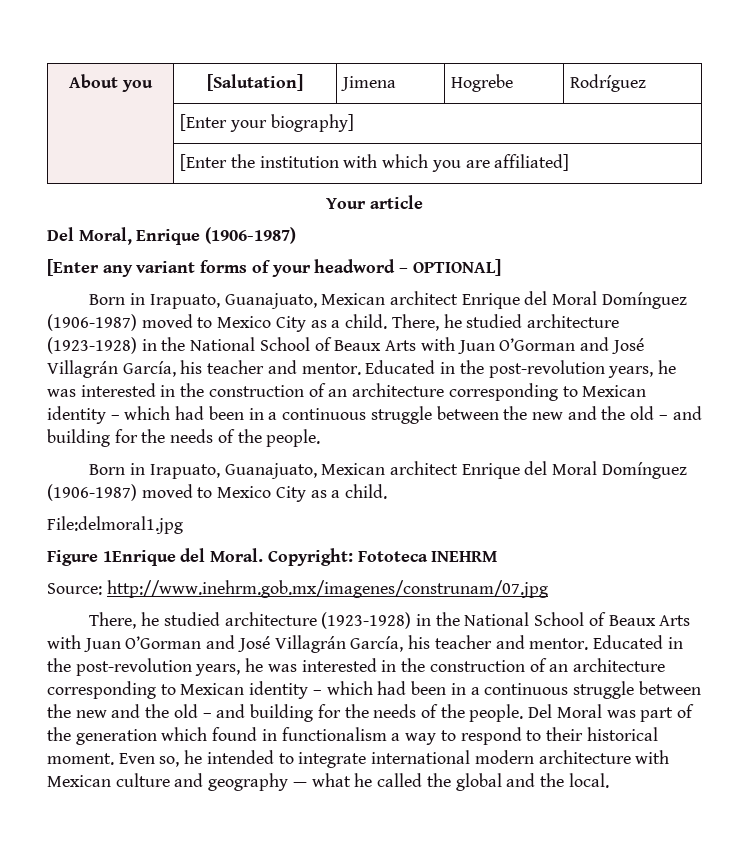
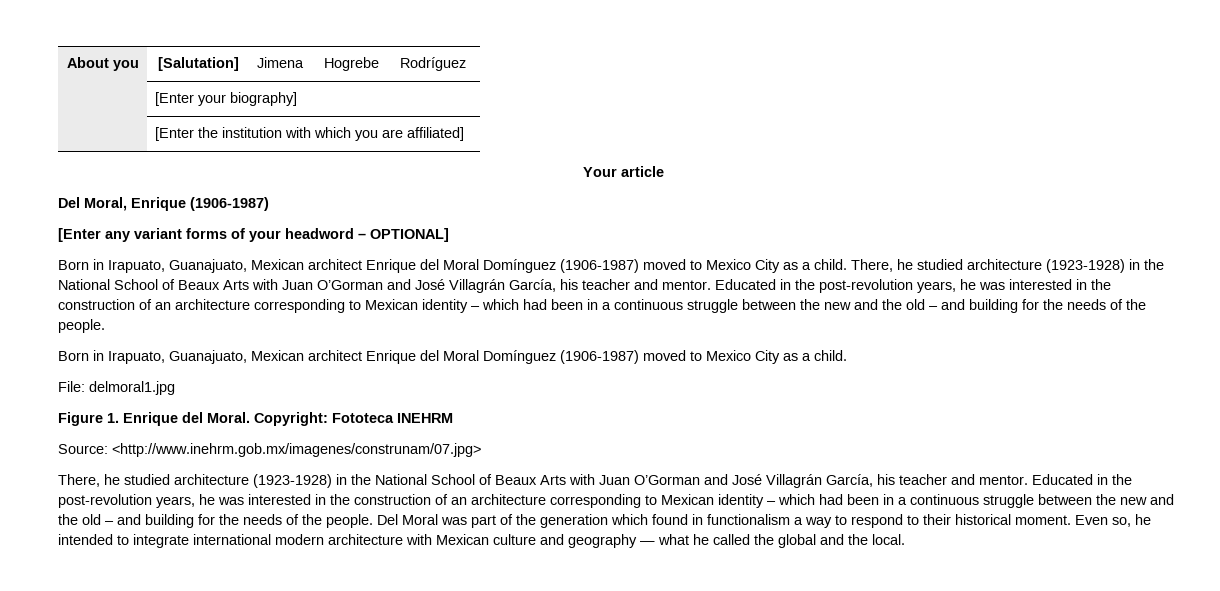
- File:delmoral1.jpg
+ File: delmoral1.jpg
- Figure 1Enrique del Moral.
+ Figure 1. Enrique del Moral.
- Source: http://www.inehrm.gob.mx/imagenes/construnam/07.jpg
+ Source: <http://www.inehrm.gob.mx/imagenes/construnam/07.jpg>

